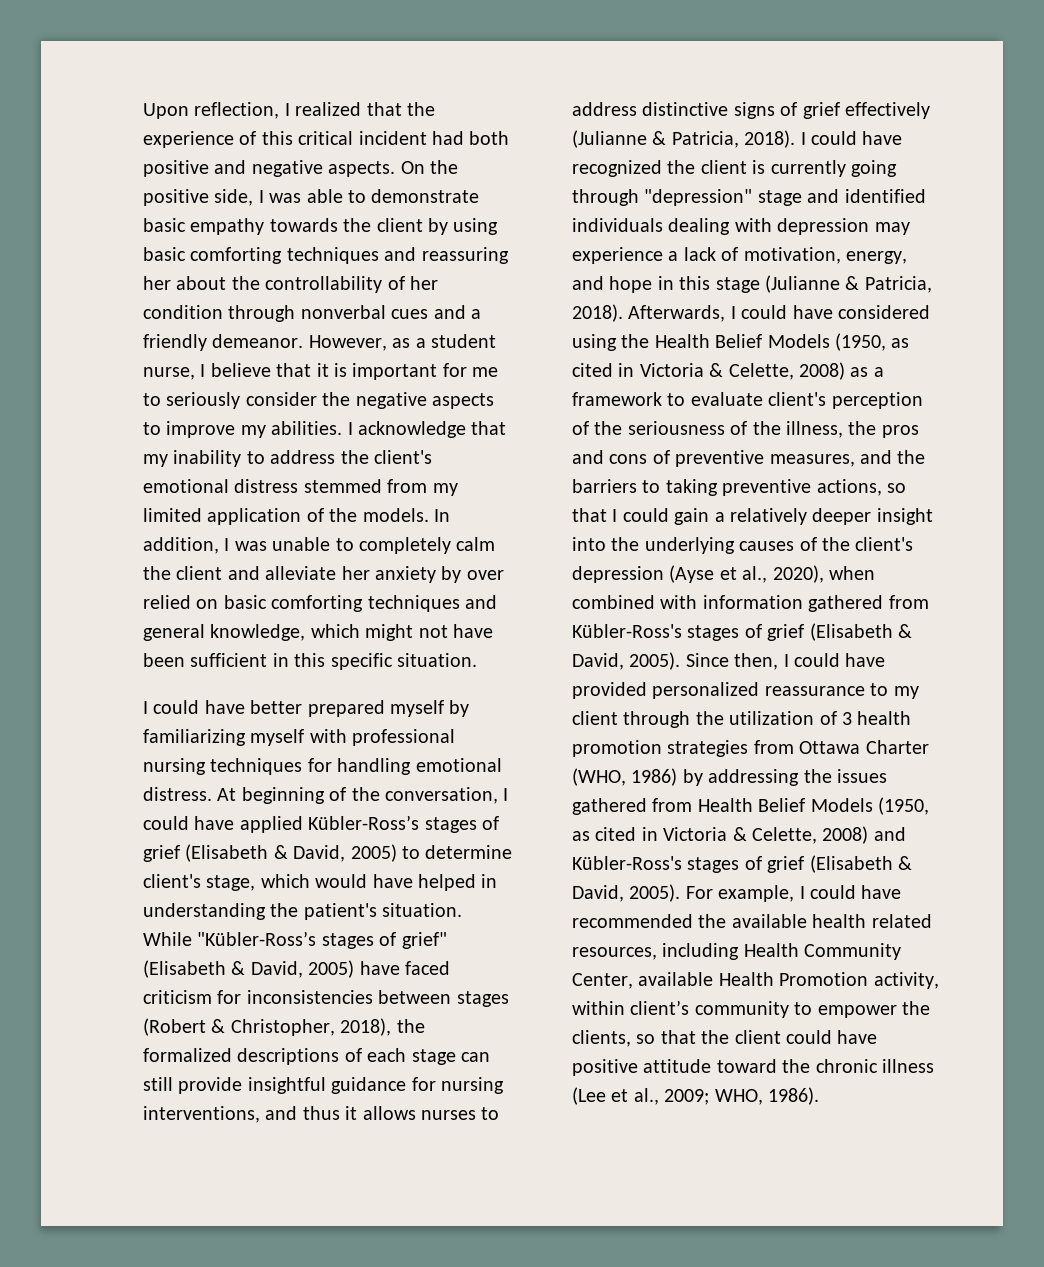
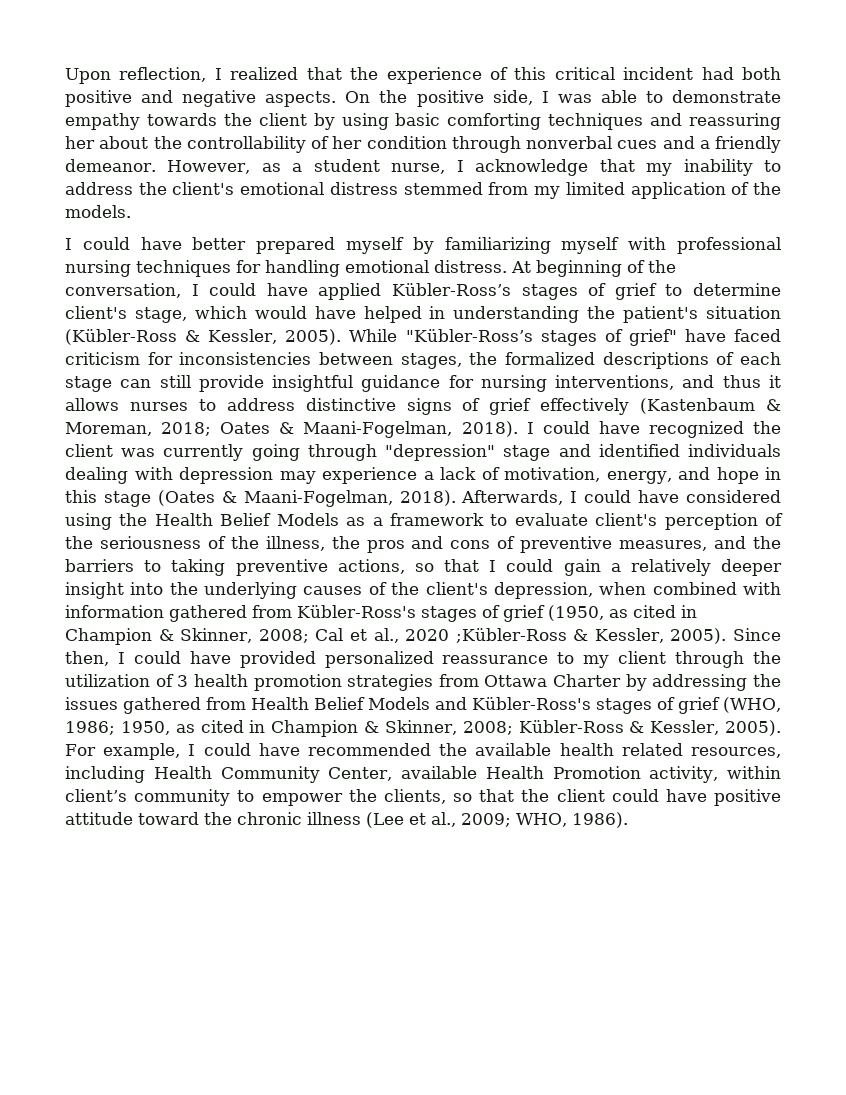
- On the positive side, I was able to demonstrate basic empathy towards the client by using basic comforting techniques and reassuring her about the controllability of her condition through nonverbal cues and a friendly demeanor.
+ On the positive side, I was able to demonstrate empathy towards the client by using basic comforting techniques and reassuring her about the controllability of her condition through nonverbal cues and a friendly demeanor.
- However, as a student nurse, I believe that it is important for me to seriously consider the negative aspects to improve my abilities. I acknowledge that my inability to address the client's emotional distress stemmed from my limited application of the models. In addition, I was unable to completely calm the client and alleviate her anxiety by over relied on basic comforting techniques and general knowledge, which might not have been sufficient in this specific situation.
+ However, as a student nurse, I acknowledge that my inability to address the client's emotional distress stemmed from my limited application of the models.
- At beginning of the conversation, I could have applied Kübler-Ross’s stages of grief (Elisabeth & David, 2005) to determine client's stage, which would have helped in understanding the patient's situation.
+ At beginning of the conversation, I could have applied Kübler-Ross’s stages of grief to determine client's stage, which would have helped in understanding the patient's situation (Kübler-Ross & Kessler, 2005).
- While "Kübler-Ross’s stages of grief" (Elisabeth & David, 2005) have faced criticism for inconsistencies between stages (Robert & Christopher, 2018), the formalized descriptions of each stage can still provide insightful guidance for nursing interventions, and thus it allows nurses to address distinctive signs of grief effectively (Julianne & Patricia, 2018).
+ While "Kübler-Ross’s stages of grief" have faced criticism for inconsistencies between stages, the formalized descriptions of each stage can still provide insightful guidance for nursing interventions, and thus it allows nurses to address distinctive signs of grief effectively (Kastenbaum & Moreman, 2018; Oates & Maani-Fogelman, 2018).
- I could have recognized the client is currently going through "depression" stage and identified individuals dealing with depression may experience a lack of motivation, energy, and hope in this stage (Julianne & Patricia, 2018).
+ I could have recognized the client was currently going through "depression" stage and identified individuals dealing with depression may experience a lack of motivation, energy, and hope in this stage (Oates & Maani-Fogelman, 2018).
- Afterwards, I could have considered using the Health Belief Models (1950, as cited in Victoria & Celette, 2008) as a framework to evaluate client's perception of the seriousness of the illness, the pros and cons of preventive measures, and the barriers to taking preventive actions, so that I could gain a relatively deeper insight into the underlying causes of the client's depression (Ayse et al., 2020), when combined with information gathered from Kübler-Ross's stages of grief (Elisabeth & David, 2005).
+ Afterwards, I could have considered using the Health Belief Models as a framework to evaluate client's perception of the seriousness of the illness, the pros and cons of preventive measures, and the barriers to taking preventive actions, so that I could gain a relatively deeper insight into the underlying causes of the client's depression, when combined with information gathered from Kübler-Ross's stages of grief (1950, as cited in Champion & Skinner, 2008; Cal et al., 2020 ;Kübler-Ross & Kessler, 2005).
- Since then, I could have provided personalized reassurance to my client through the utilization of 3 health promotion strategies from Ottawa Charter (WHO, 1986) by addressing the issues gathered from Health Belief Models (1950, as cited in Victoria & Celette, 2008) and Kübler-Ross's stages of grief (Elisabeth & David, 2005).
+ Since then, I could have provided personalized reassurance to my client through the utilization of 3 health promotion strategies from Ottawa Charter by addressing the issues gathered from Health Belief Models and Kübler-Ross's stages of grief (WHO, 1986; 1950, as cited in Champion & Skinner, 2008; Kübler-Ross & Kessler, 2005).

